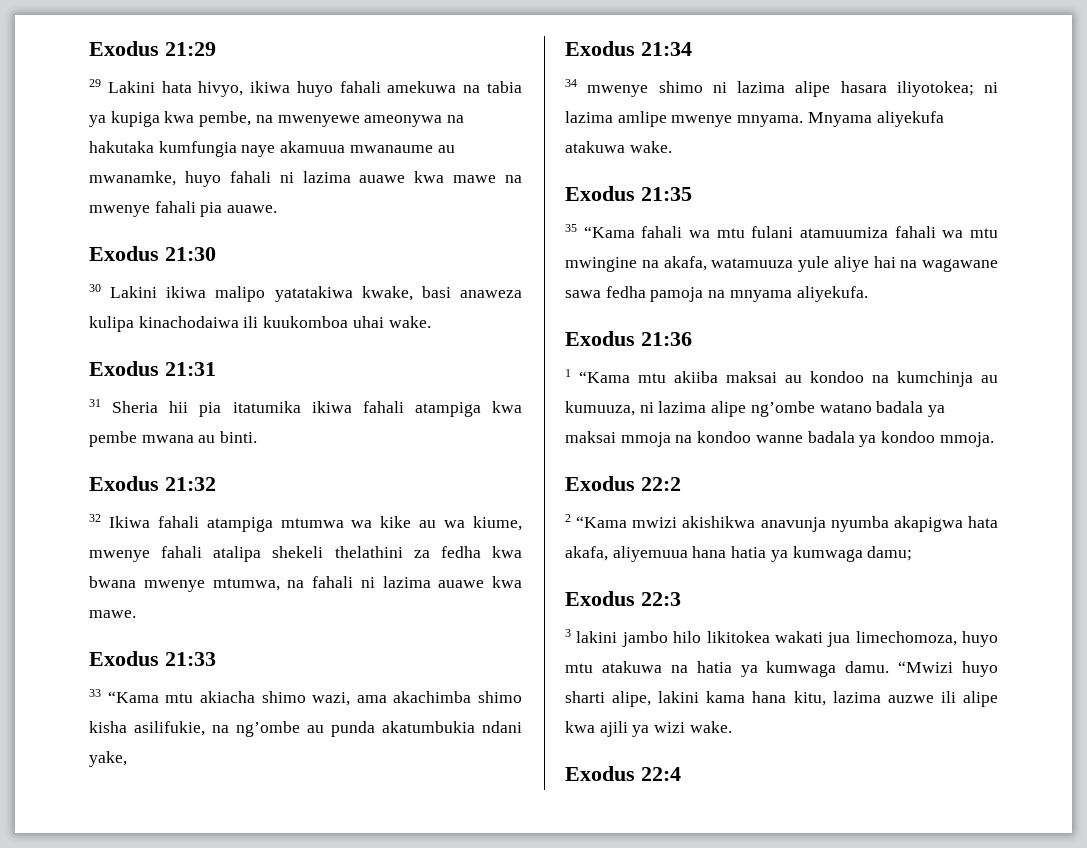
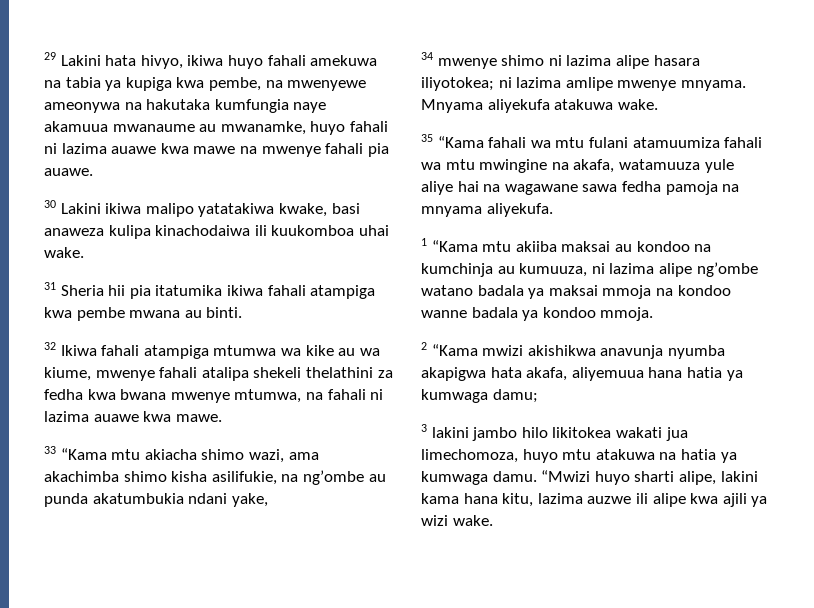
- Exodus 21:29
- Exodus 21:30
- Exodus 21:31
- Exodus 21:32
- Exodus 21:33
- Exodus 21:34
- Exodus 21:35
- Exodus 21:36
- Exodus 22:2
- Exodus 22:3
- Exodus 22:4

